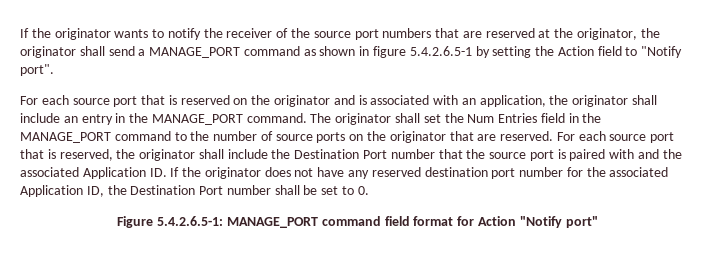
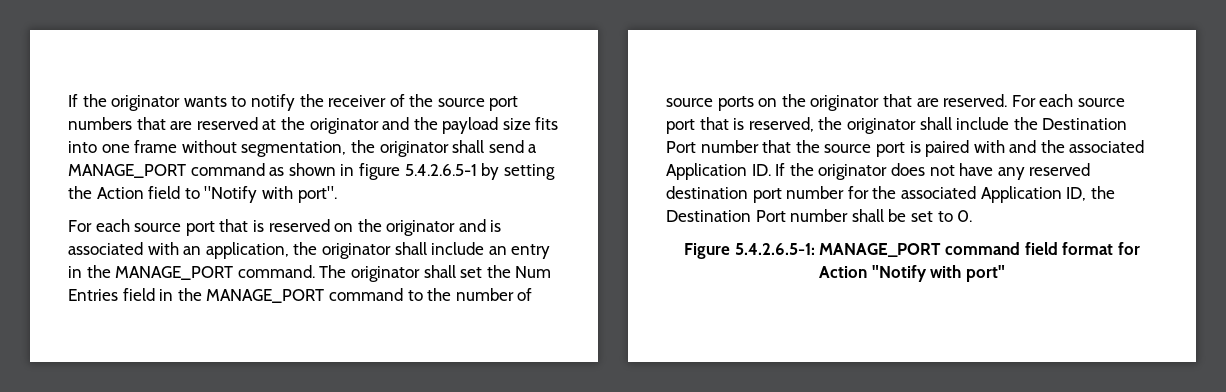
- If the originator wants to notify the receiver of the source port numbers that are reserved at the originator, the originator shall send a MANAGE_PORT command as shown in figure 5.4.2.6.5-1 by setting the Action field to "Notify port".
+ If the originator wants to notify the receiver of the source port numbers that are reserved at the originator and the payload size fits into one frame without segmentation, the originator shall send a MANAGE_PORT command as shown in figure 5.4.2.6.5-1 by setting the Action field to "Notify with port".
- Figure 5.4.2.6.5-1: MANAGE_PORT command field format for Action "Notify port"
+ Figure 5.4.2.6.5-1: MANAGE_PORT command field format for Action "Notify with port"

